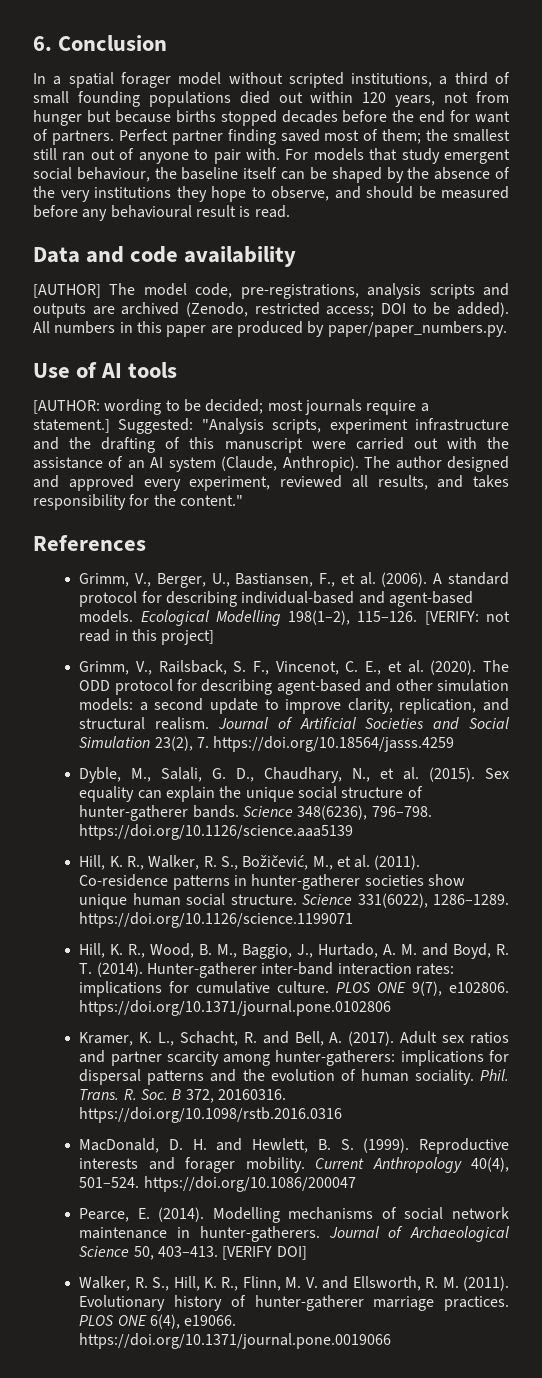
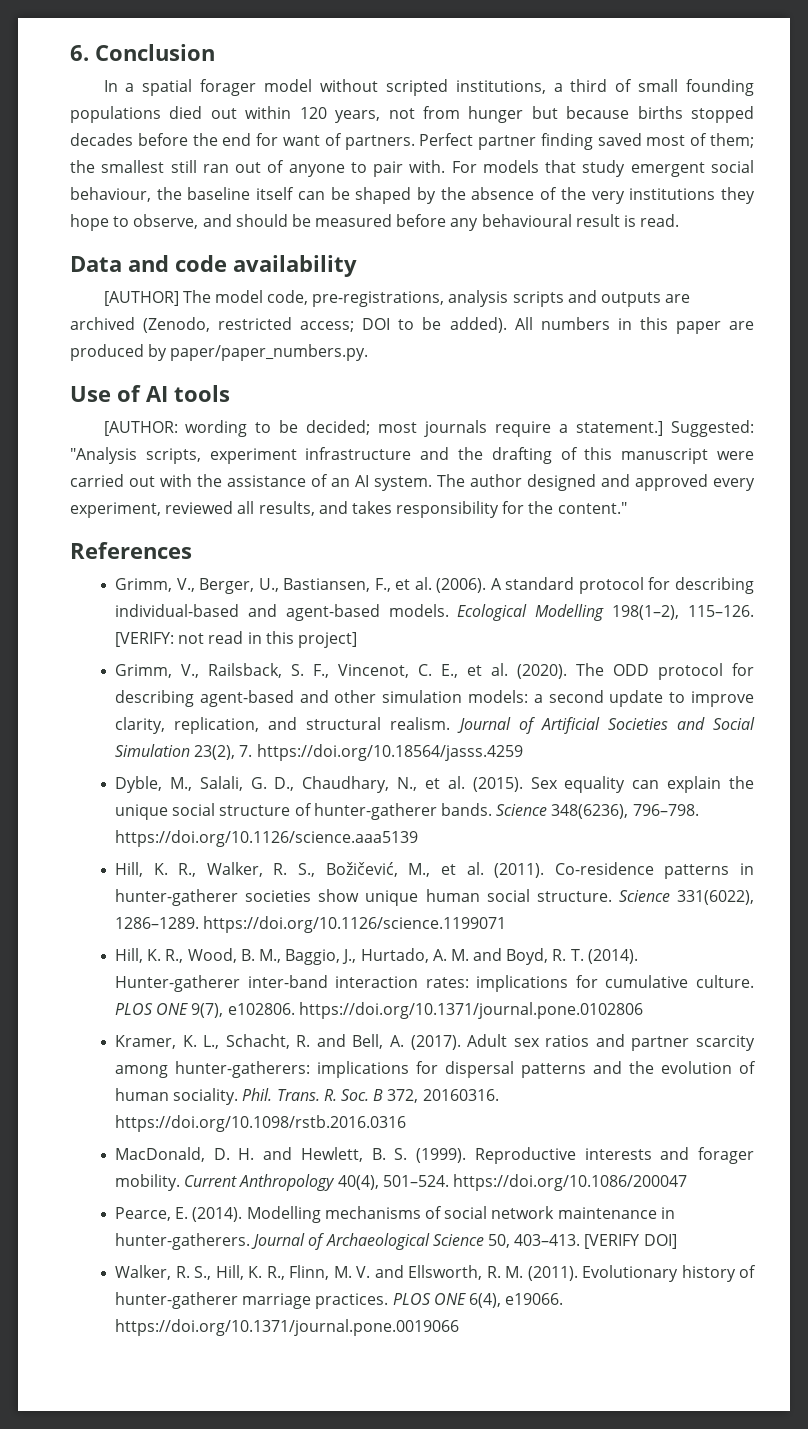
- Suggested: "Analysis scripts, experiment infrastructure and the drafting of this manuscript were carried out with the assistance of an AI system (Claude, Anthropic).
+ Suggested: "Analysis scripts, experiment infrastructure and the drafting of this manuscript were carried out with the assistance of an AI system.

